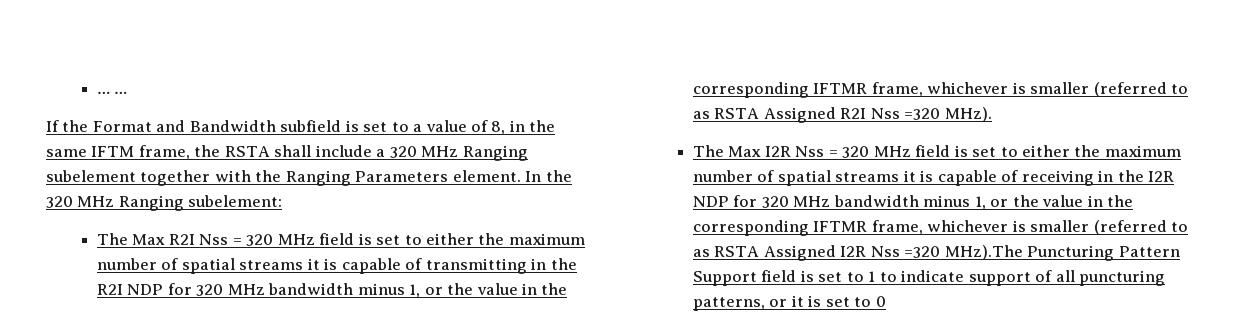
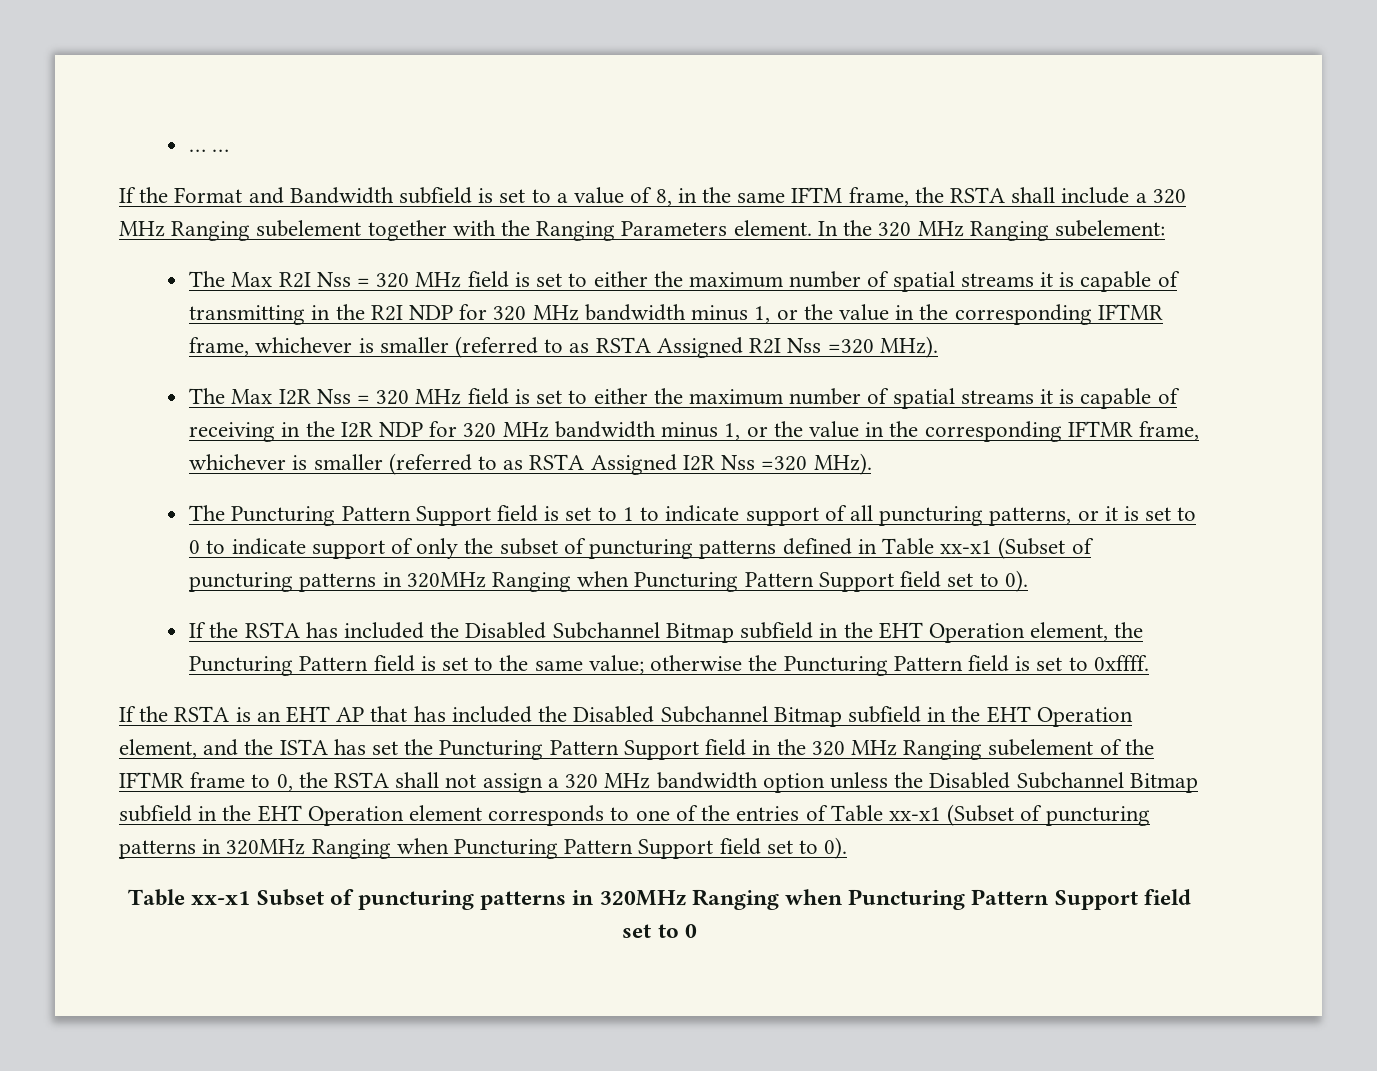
- The Max I2R Nss = 320 MHz field is set to either the maximum number of spatial streams it is capable of receiving in the I2R NDP for 320 MHz bandwidth minus 1, or the value in the corresponding IFTMR frame, whichever is smaller (referred to as RSTA Assigned I2R Nss =320 MHz).The Puncturing Pattern Support field is set to 1 to indicate support of all puncturing patterns, or it is set to 0
+ The Max I2R Nss = 320 MHz field is set to either the maximum number of spatial streams it is capable of receiving in the I2R NDP for 320 MHz bandwidth minus 1, or the value in the corresponding IFTMR frame, whichever is smaller (referred to as RSTA Assigned I2R Nss =320 MHz).
+ The Puncturing Pattern Support field is set to 1 to indicate support of all puncturing patterns, or it is set to 0 to indicate support of only the subset of puncturing patterns defined in Table xx-x1 (Subset of puncturing patterns in 320MHz Ranging when Puncturing Pattern Support field set to 0).
+ If the RSTA has included the Disabled Subchannel Bitmap subfield in the EHT Operation element, the Puncturing Pattern field is set to the same value; otherwise the Puncturing Pattern field is set to 0xffff.
+ If the RSTA is an EHT AP that has included the Disabled Subchannel Bitmap subfield in the EHT Operation element, and the ISTA has set the Puncturing Pattern Support field in the 320 MHz Ranging subelement of the IFTMR frame to 0, the RSTA shall not assign a 320 MHz bandwidth option unless the Disabled Subchannel Bitmap subfield in the EHT Operation element corresponds to one of the entries of Table xx-x1 (Subset of puncturing patterns in 320MHz Ranging when Puncturing Pattern Support field set to 0).
+ Table xx-x1 Subset of puncturing patterns in 320MHz Ranging when Puncturing Pattern Support field set to 0

